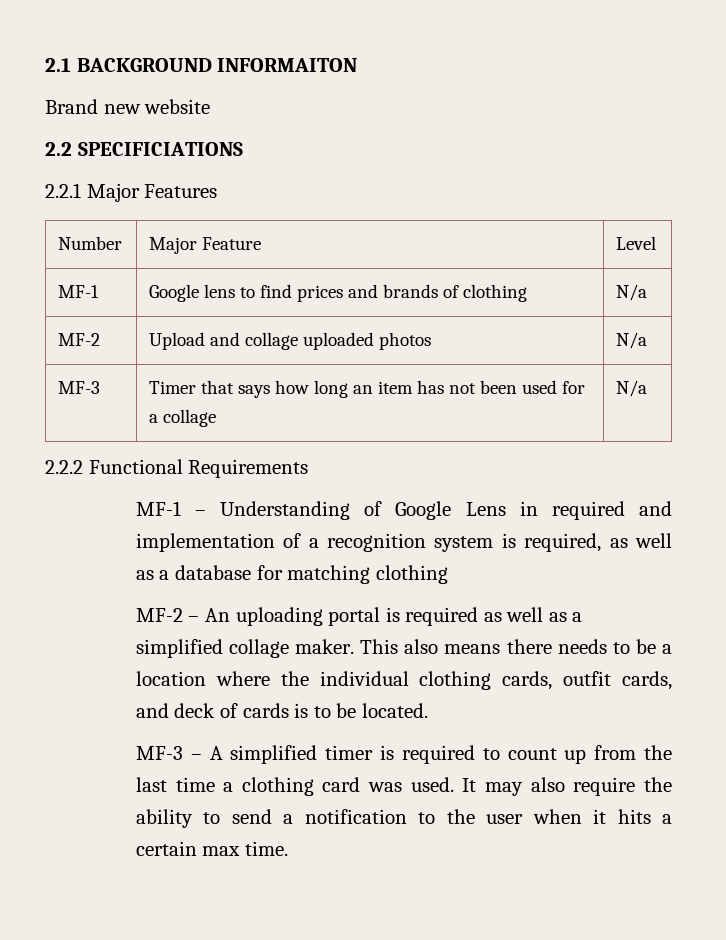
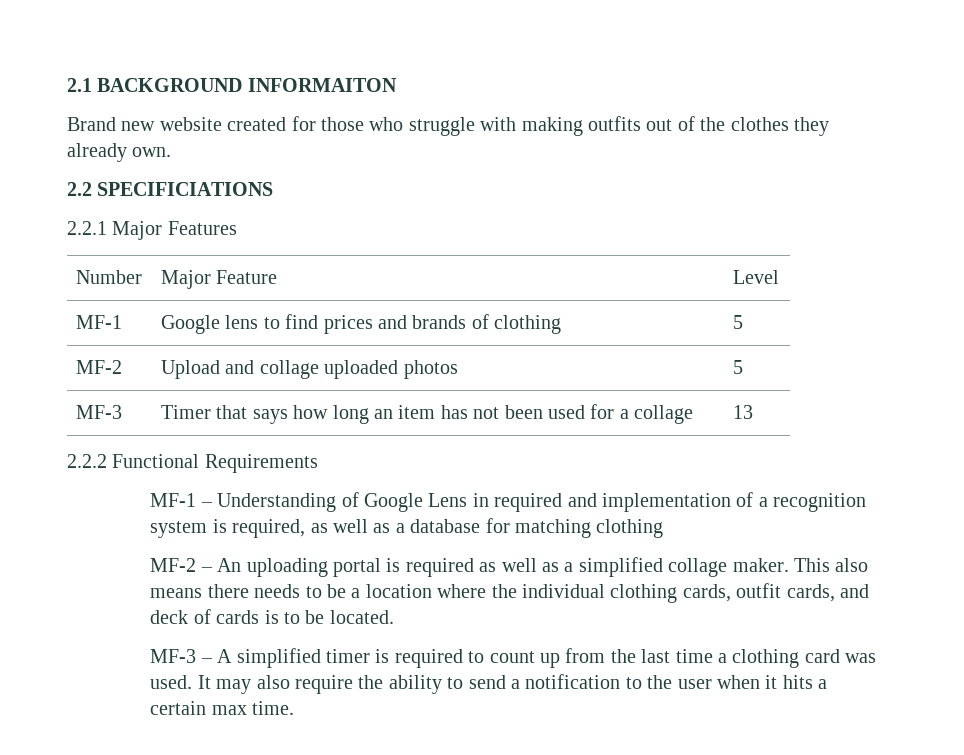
- Brand new website
+ Brand new website created for those who struggle with making outfits out of the clothes they already own.
- MF-1 | Google lens to find prices and brands of clothing | N/a
+ MF-1 | Google lens to find prices and brands of clothing | 5
- MF-2 | Upload and collage uploaded photos | N/a
+ MF-2 | Upload and collage uploaded photos | 5
- MF-3 | Timer that says how long an item has not been used for a collage | N/a
+ MF-3 | Timer that says how long an item has not been used for a collage | 13

